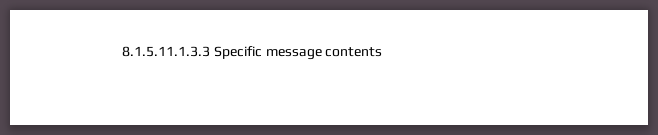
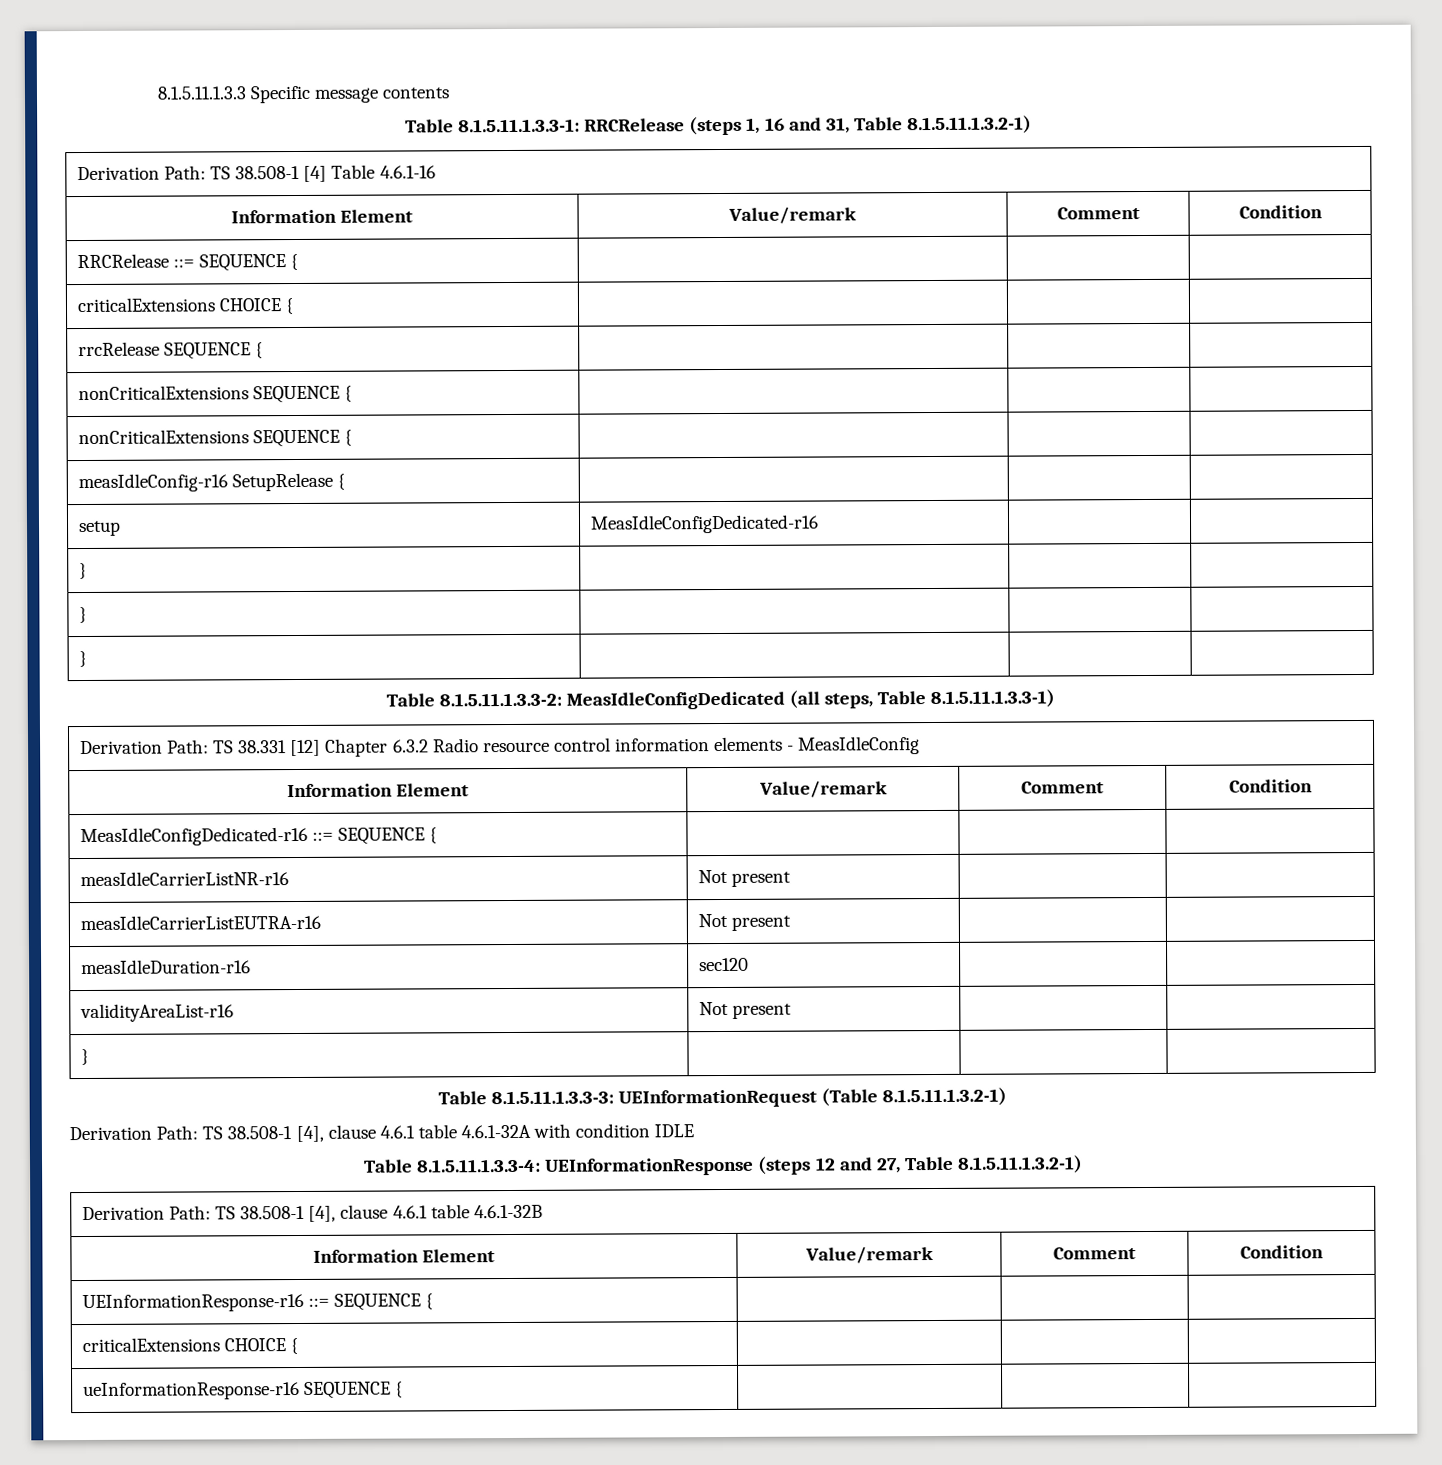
+ Table 8.1.5.11.1.3.3-1: RRCRelease (steps 1, 16 and 31, Table 8.1.5.11.1.3.2-1)
+ Derivation Path: TS 38.508-1 [4] Table 4.6.1-16
+ Information Element | Value/remark | Comment | Condition
+ RRCRelease ::= SEQUENCE { | | |
+ criticalExtensions CHOICE { | | |
+ rrcRelease SEQUENCE { | | |
+ nonCriticalExtensions SEQUENCE { | | |
+ nonCriticalExtensions SEQUENCE { | | |
+ measIdleConfig-r16 SetupRelease { | | |
+ setup | MeasIdleConfigDedicated-r16 | |
+ } | | |
+ } | | |
+ } | | |
+ Table 8.1.5.11.1.3.3-2: MeasIdleConfigDedicated (all steps, Table 8.1.5.11.1.3.3-1)
+ Derivation Path: TS 38.331 [12] Chapter 6.3.2 Radio resource control information elements - MeasIdleConfig
+ Information Element | Value/remark | Comment | Condition
+ MeasIdleConfigDedicated-r16 ::= SEQUENCE { | | |
+ measIdleCarrierListNR-r16 | Not present | |
+ measIdleCarrierListEUTRA-r16 | Not present | |
+ measIdleDuration-r16 | sec120 | |
+ validityAreaList-r16 | Not present | |
+ } | | |
+ Table 8.1.5.11.1.3.3-3: UEInformationRequest (Table 8.1.5.11.1.3.2-1)
+ Derivation Path: TS 38.508-1 [4], clause 4.6.1 table 4.6.1-32A with condition IDLE
+ Table 8.1.5.11.1.3.3-4: UEInformationResponse (steps 12 and 27, Table 8.1.5.11.1.3.2-1)
+ Derivation Path: TS 38.508-1 [4], clause 4.6.1 table 4.6.1-32B
+ Information Element | Value/remark | Comment | Condition
+ UEInformationResponse-r16 ::= SEQUENCE { | | |
+ criticalExtensions CHOICE { | | |
+ ueInformationResponse-r16 SEQUENCE { | | |

